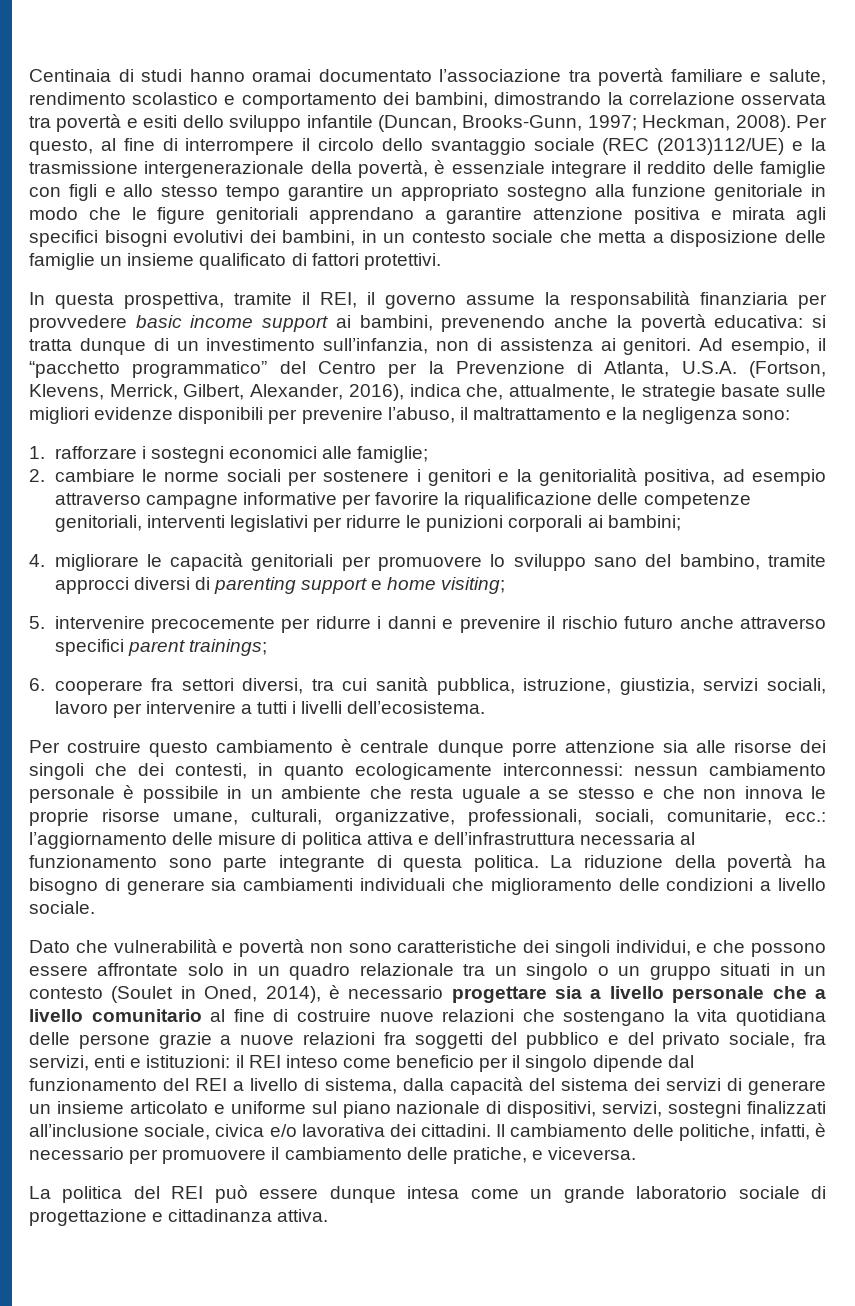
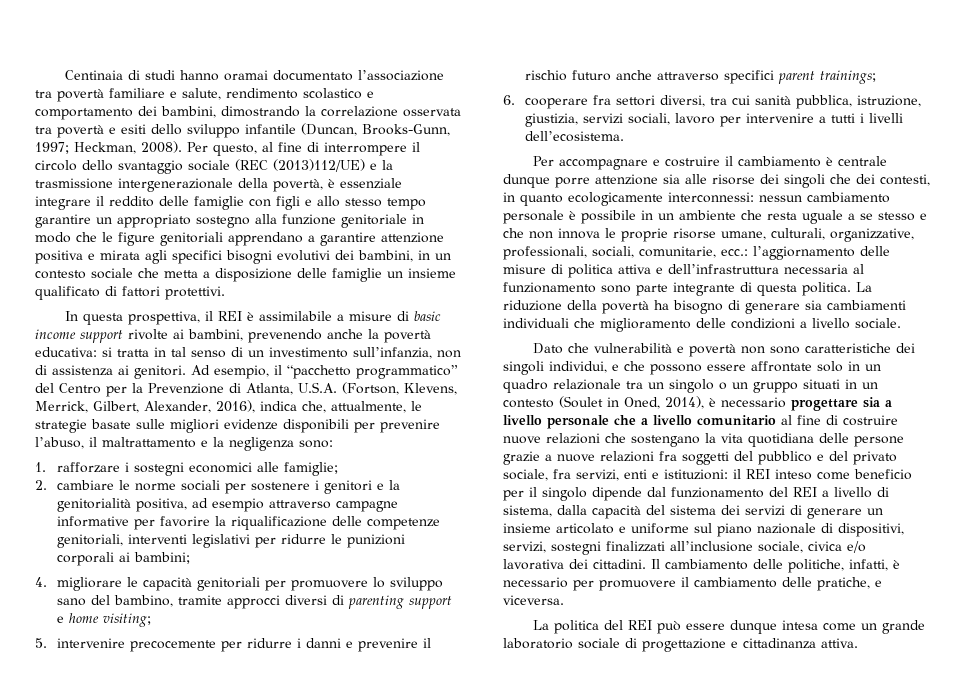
- In questa prospettiva, tramite il REI, il governo assume la responsabilità finanziaria per provvedere basic income support ai bambini, prevenendo anche la povertà educativa: si tratta dunque di un investimento sull’infanzia, non di assistenza ai genitori.
+ In questa prospettiva, il REI è assimilabile a misure di basic income support rivolte ai bambini, prevenendo anche la povertà educativa: si tratta in tal senso di un investimento sull’infanzia, non di assistenza ai genitori.
- Per costruire questo cambiamento è centrale dunque porre attenzione sia alle risorse dei singoli che dei contesti, in quanto ecologicamente interconnessi:
+ Per accompagnare e costruire il cambiamento è centrale dunque porre attenzione sia alle risorse dei singoli che dei contesti, in quanto ecologicamente interconnessi:

